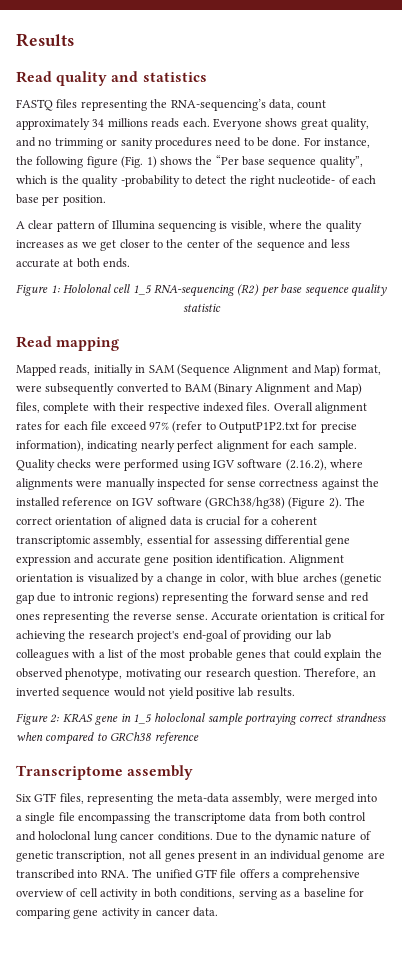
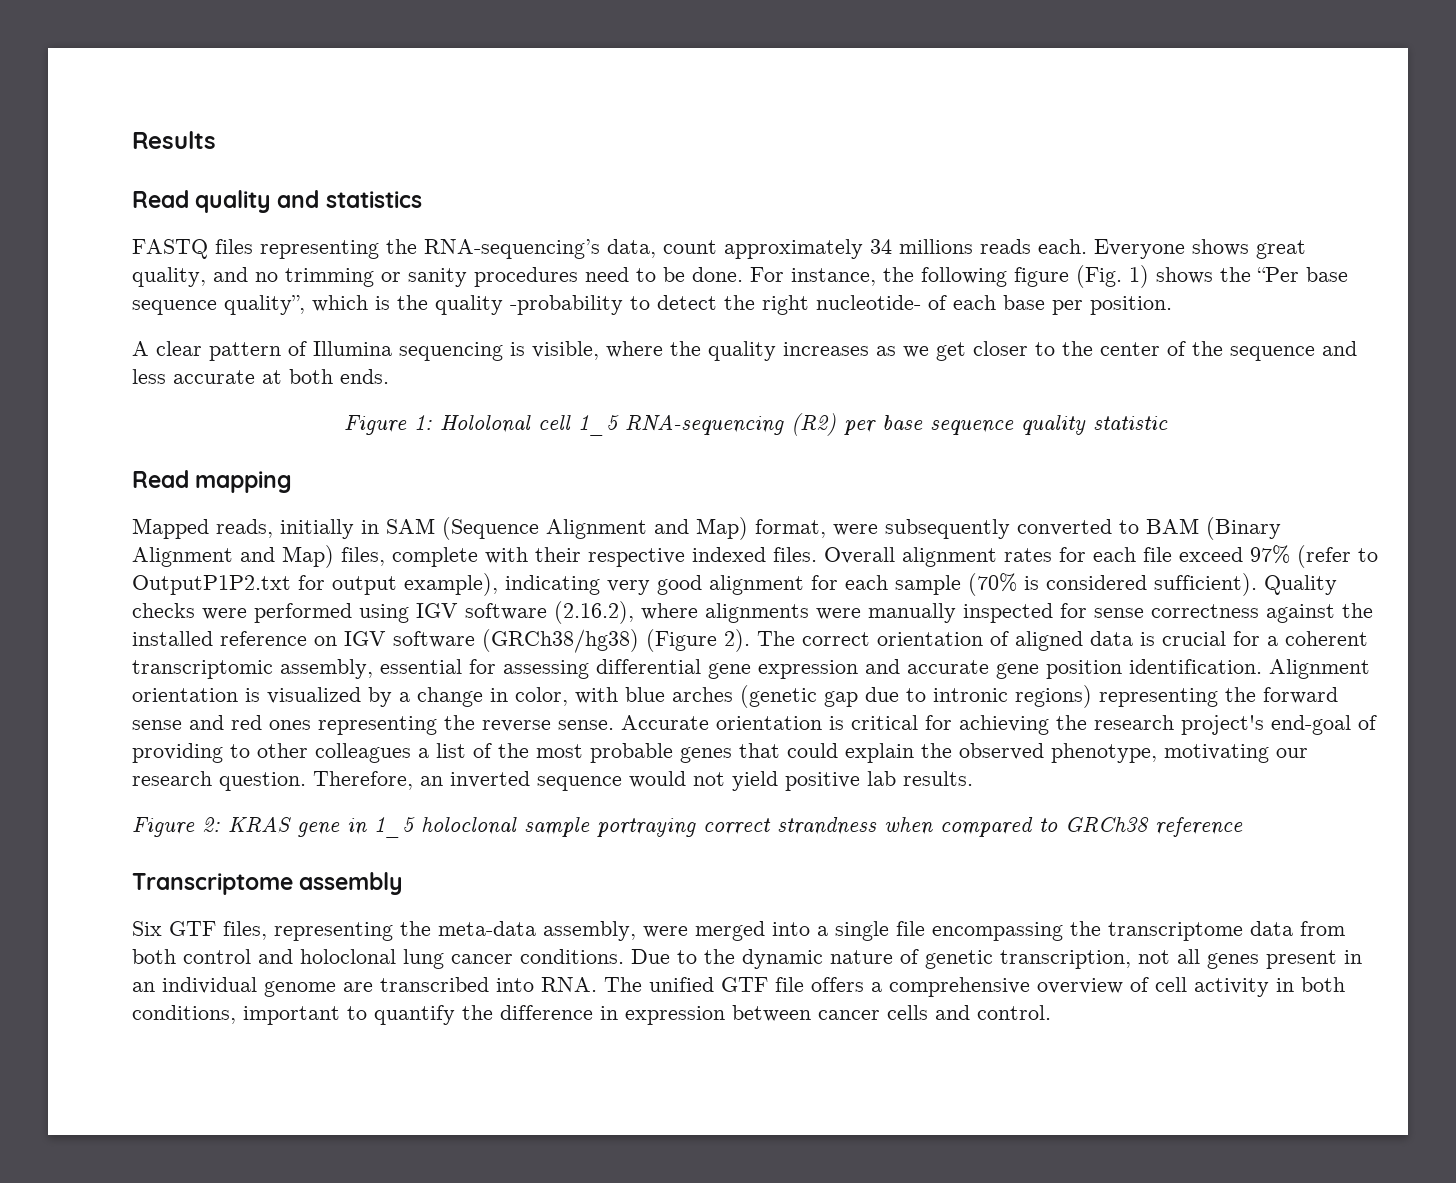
- Overall alignment rates for each file exceed 97% (refer to OutputP1P2.txt for precise information), indicating nearly perfect alignment for each sample.
+ Overall alignment rates for each file exceed 97% (refer to OutputP1P2.txt for output example), indicating very good alignment for each sample (70% is considered sufficient).
- Accurate orientation is critical for achieving the research project's end-goal of providing our lab colleagues with a list of the most probable genes that could explain the observed phenotype, motivating our research question.
+ Accurate orientation is critical for achieving the research project's end-goal of providing to other colleagues a list of the most probable genes that could explain the observed phenotype, motivating our research question.
- Due to the dynamic nature of genetic transcription, not all genes present in an individual genome are transcribed into RNA. The unified GTF file offers a comprehensive overview of cell activity in both conditions, serving as a baseline for comparing gene activity in cancer data.
+ Due to the dynamic nature of genetic transcription, not all genes present in an individual genome are transcribed into RNA. The unified GTF file offers a comprehensive overview of cell activity in both conditions, important to quantify the difference in expression between cancer cells and control.

